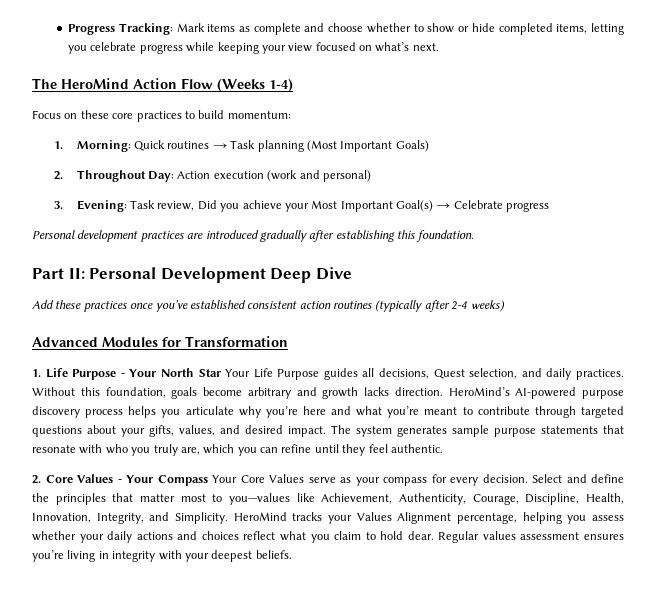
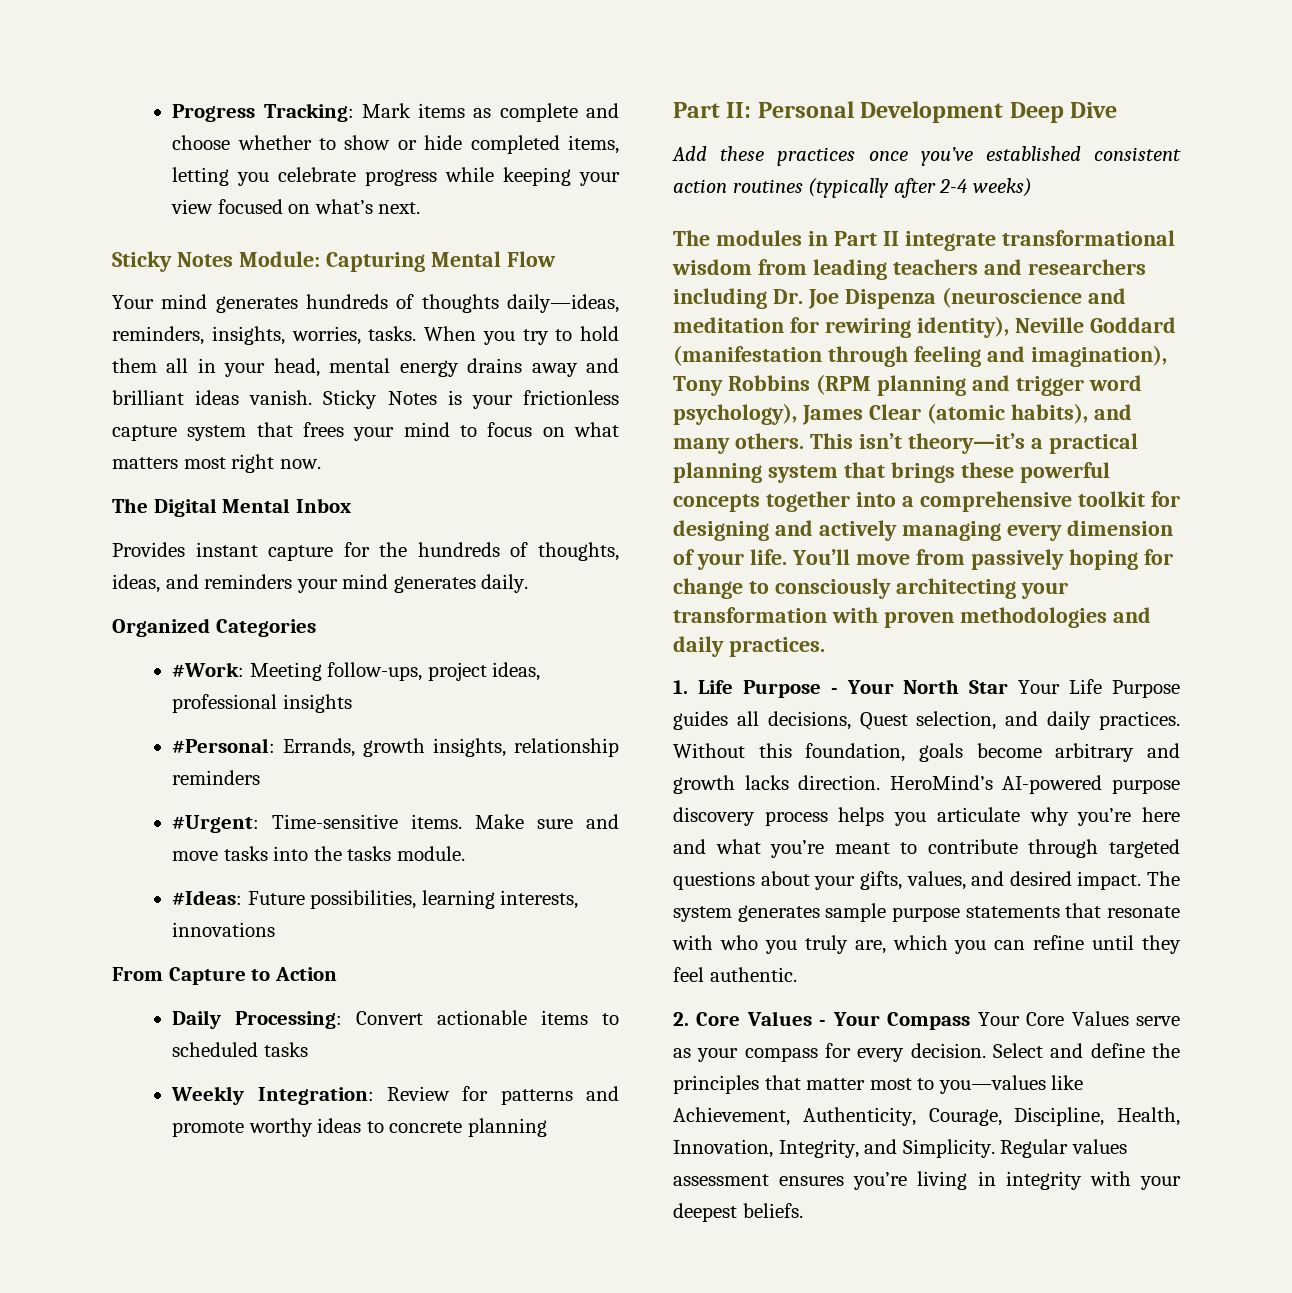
- The HeroMind Action Flow (Weeks 1-4)
- Focus on these core practices to build momentum:
- 1. Morning: Quick routines → Task planning (Most Important Goals)
- 2. Throughout Day: Action execution (work and personal)
- 3. Evening: Task review, Did you achieve your Most Important Goal(s) → Celebrate progress
- Personal development practices are introduced gradually after establishing this foundation.
+ Sticky Notes Module: Capturing Mental Flow
+ Your mind generates hundreds of thoughts daily—ideas, reminders, insights, worries, tasks. When you try to hold them all in your head, mental energy drains away and brilliant ideas vanish. Sticky Notes is your frictionless capture system that frees your mind to focus on what matters most right now.
+ The Digital Mental Inbox
+ Provides instant capture for the hundreds of thoughts, ideas, and reminders your mind generates daily.
+ Organized Categories
+ #Work: Meeting follow-ups, project ideas, professional insights
+ #Personal: Errands, growth insights, relationship reminders
+ #Urgent: Time-sensitive items. Make sure and move tasks into the tasks module.
+ #Ideas: Future possibilities, learning interests, innovations
+ From Capture to Action
+ Daily Processing: Convert actionable items to scheduled tasks
+ Weekly Integration: Review for patterns and promote worthy ideas to concrete planning
- Advanced Modules for Transformation
+ The modules in Part II integrate transformational wisdom from leading teachers and researchers including Dr. Joe Dispenza (neuroscience and meditation for rewiring identity), Neville Goddard (manifestation through feeling and imagination), Tony Robbins (RPM planning and trigger word psychology), James Clear (atomic habits), and many others. This isn’t theory—it’s a practical planning system that brings these powerful concepts together into a comprehensive toolkit for designing and actively managing every dimension of your life. You’ll move from passively hoping for change to consciously architecting your transformation with proven methodologies and daily practices.
- HeroMind tracks your Values Alignment percentage, helping you assess whether your daily actions and choices reflect what you claim to hold dear.

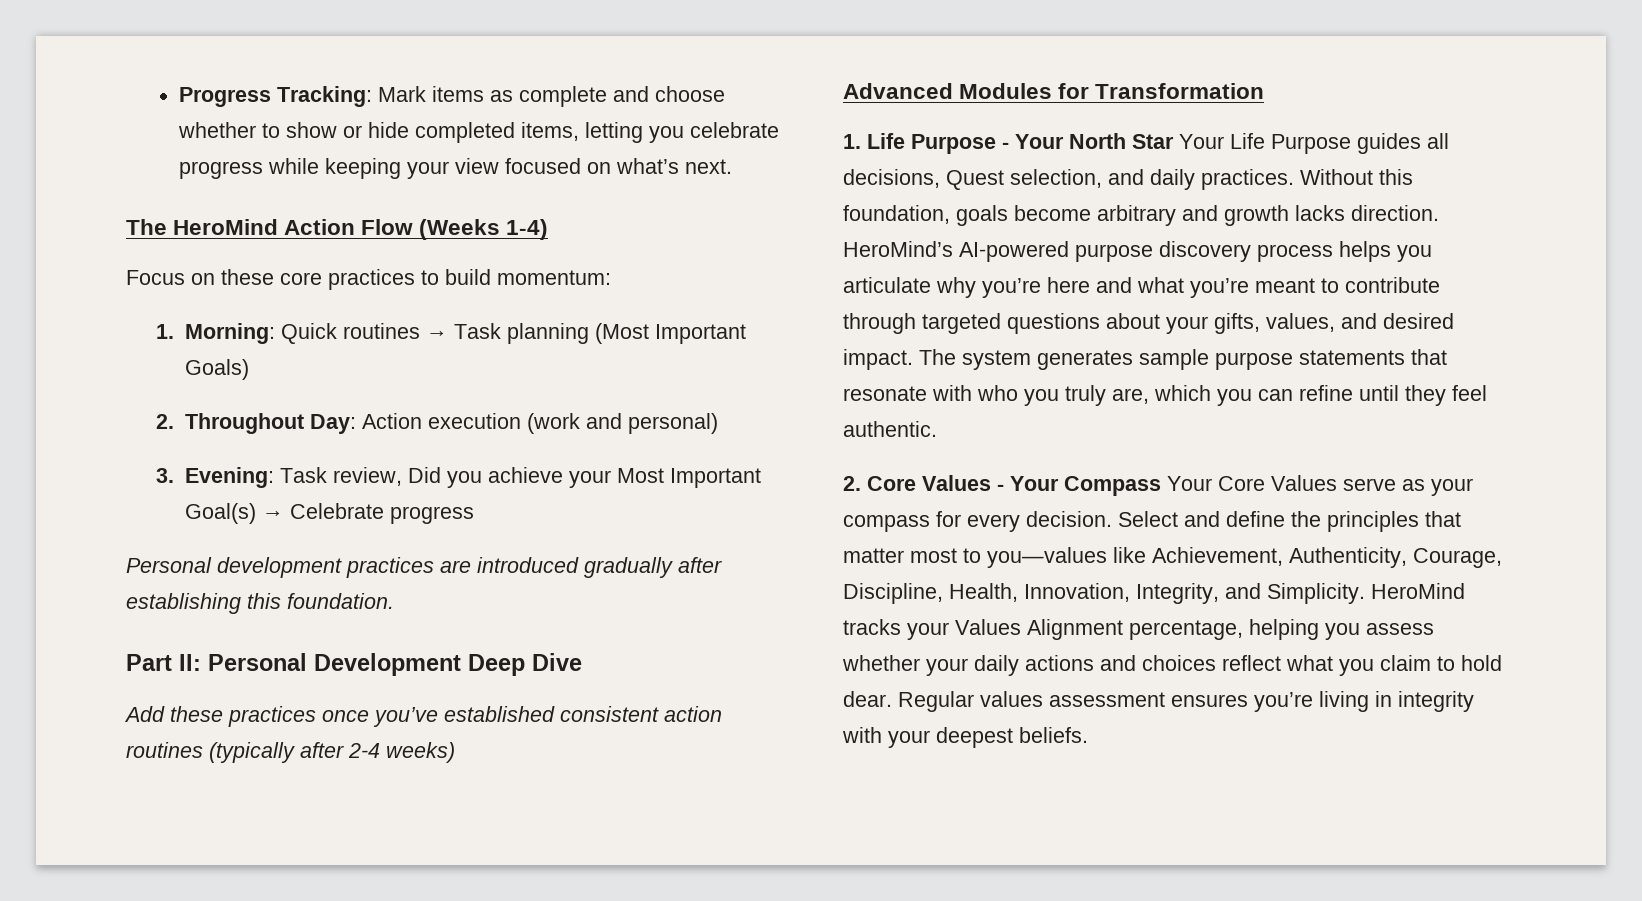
- Sticky Notes Module: Capturing Mental Flow
- Your mind generates hundreds of thoughts daily—ideas, reminders, insights, worries, tasks. When you try to hold them all in your head, mental energy drains away and brilliant ideas vanish. Sticky Notes is your frictionless capture system that frees your mind to focus on what matters most right now.
- The Digital Mental Inbox
- Provides instant capture for the hundreds of thoughts, ideas, and reminders your mind generates daily.
- Organized Categories
- #Work: Meeting follow-ups, project ideas, professional insights
- #Personal: Errands, growth insights, relationship reminders
- #Urgent: Time-sensitive items. Make sure and move tasks into the tasks module.
- #Ideas: Future possibilities, learning interests, innovations
- From Capture to Action
- Daily Processing: Convert actionable items to scheduled tasks
- Weekly Integration: Review for patterns and promote worthy ideas to concrete planning
+ The HeroMind Action Flow (Weeks 1-4)
+ Focus on these core practices to build momentum:
+ 1. Morning: Quick routines → Task planning (Most Important Goals)
+ 2. Throughout Day: Action execution (work and personal)
+ 3. Evening: Task review, Did you achieve your Most Important Goal(s) → Celebrate progress
+ Personal development practices are introduced gradually after establishing this foundation.
- The modules in Part II integrate transformational wisdom from leading teachers and researchers including Dr. Joe Dispenza (neuroscience and meditation for rewiring identity), Neville Goddard (manifestation through feeling and imagination), Tony Robbins (RPM planning and trigger word psychology), James Clear (atomic habits), and many others. This isn’t theory—it’s a practical planning system that brings these powerful concepts together into a comprehensive toolkit for designing and actively managing every dimension of your life. You’ll move from passively hoping for change to consciously architecting your transformation with proven methodologies and daily practices.
+ Advanced Modules for Transformation
+ HeroMind tracks your Values Alignment percentage, helping you assess whether your daily actions and choices reflect what you claim to hold dear.

